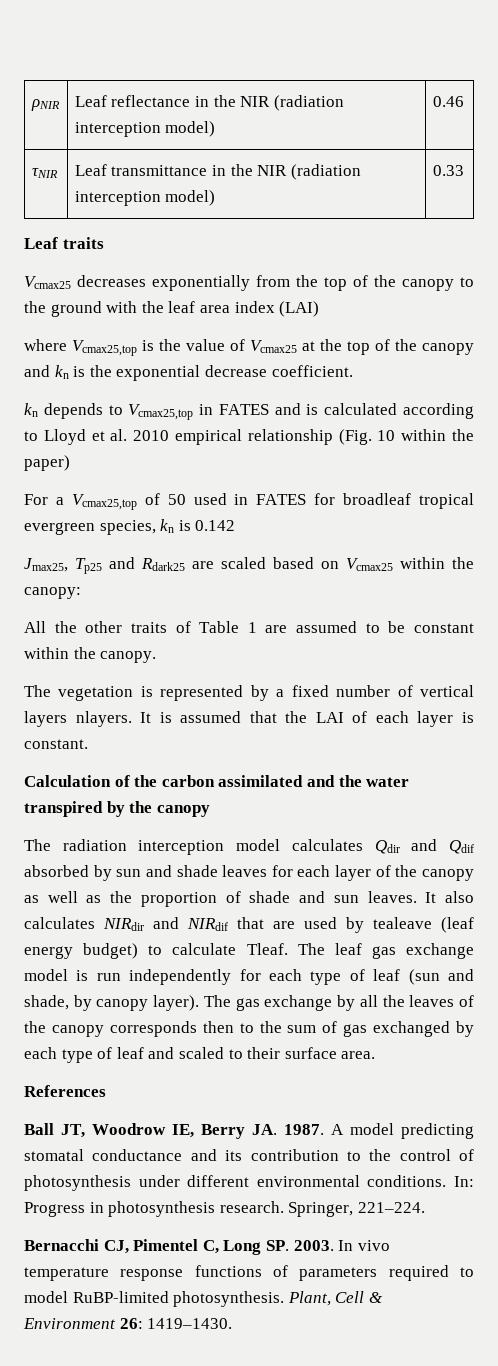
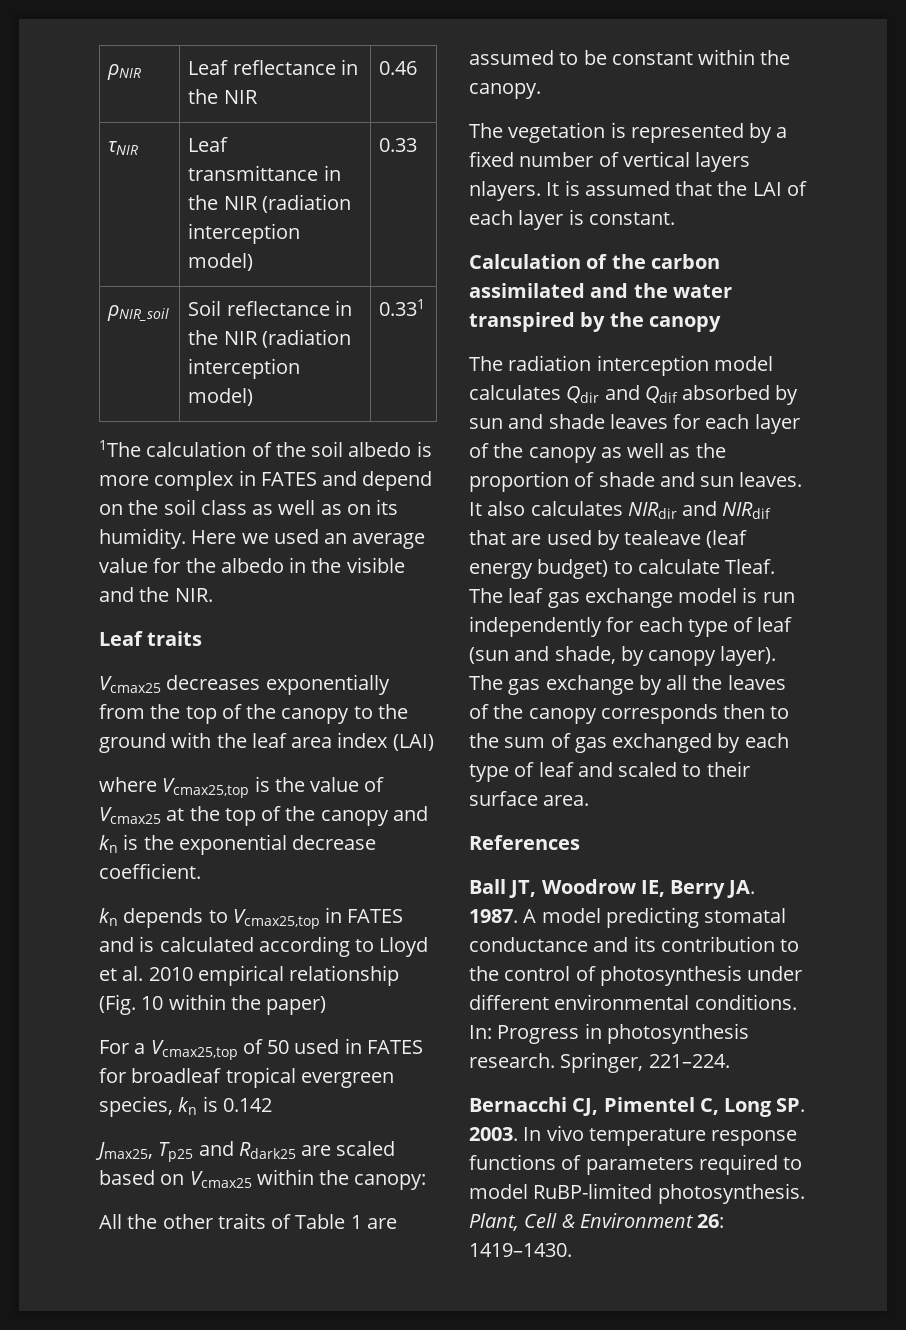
- ρNIR | Leaf reflectance in the NIR (radiation interception model) | 0.46
+ ρNIR | Leaf reflectance in the NIR | 0.46
+ ρNIR_soil | Soil reflectance in the NIR (radiation interception model) | 0.331
+ 1The calculation of the soil albedo is more complex in FATES and depend on the soil class as well as on its humidity. Here we used an average value for the albedo in the visible and the NIR.

